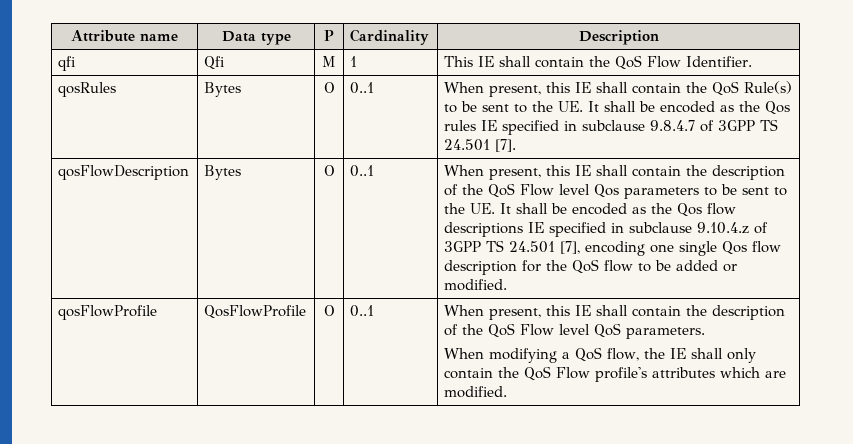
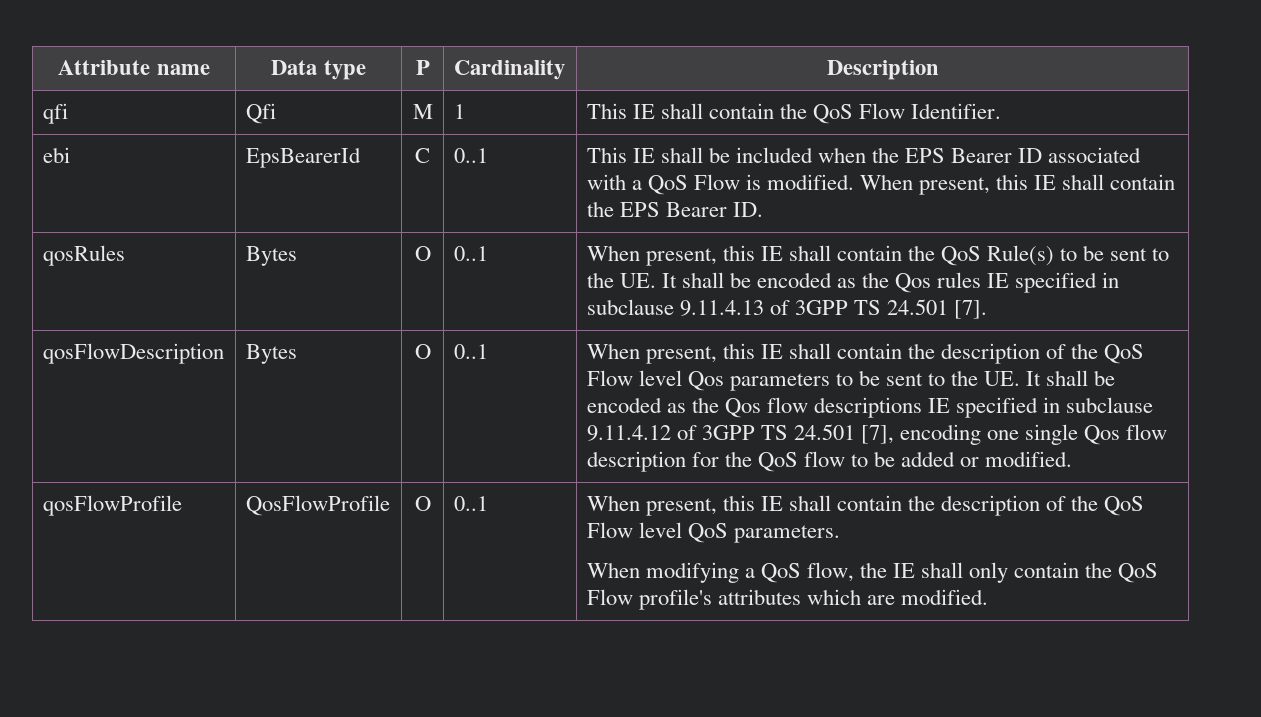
+ ebi | EpsBearerId | C | 0..1 | This IE shall be included when the EPS Bearer ID associated with a QoS Flow is modified. When present, this IE shall contain the EPS Bearer ID.
- qosRules | Bytes | O | 0..1 | When present, this IE shall contain the QoS Rule(s) to be sent to the UE. It shall be encoded as the Qos rules IE specified in subclause 9.8.4.7 of 3GPP TS 24.501 [7].
+ qosRules | Bytes | O | 0..1 | When present, this IE shall contain the QoS Rule(s) to be sent to the UE. It shall be encoded as the Qos rules IE specified in subclause 9.11.4.13 of 3GPP TS 24.501 [7].
- When present, this IE shall contain the description of the QoS Flow level Qos parameters to be sent to the UE. It shall be encoded as the Qos flow descriptions IE specified in subclause 9.10.4.z of 3GPP TS 24.501 [7], encoding one single Qos flow description for the QoS flow to be added or modified.
+ When present, this IE shall contain the description of the QoS Flow level Qos parameters to be sent to the UE. It shall be encoded as the Qos flow descriptions IE specified in subclause 9.11.4.12 of 3GPP TS 24.501 [7], encoding one single Qos flow description for the QoS flow to be added or modified.

